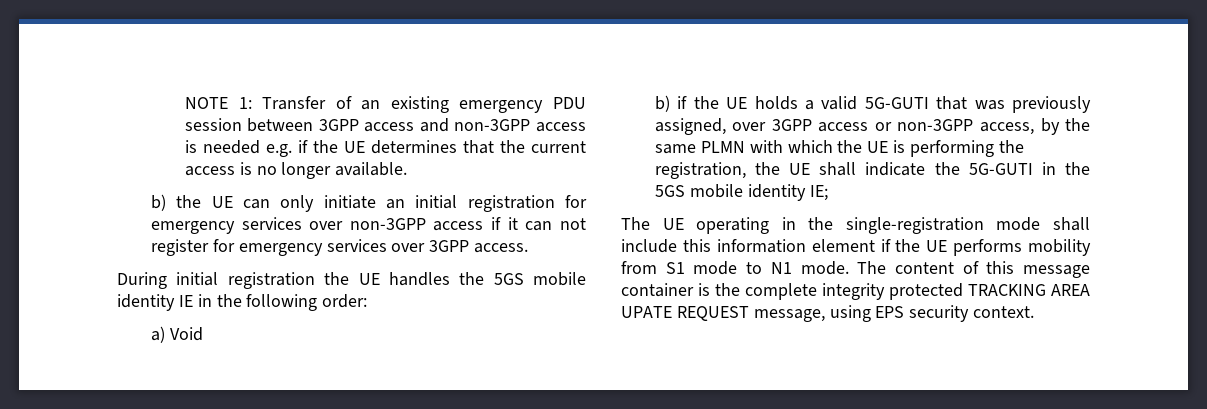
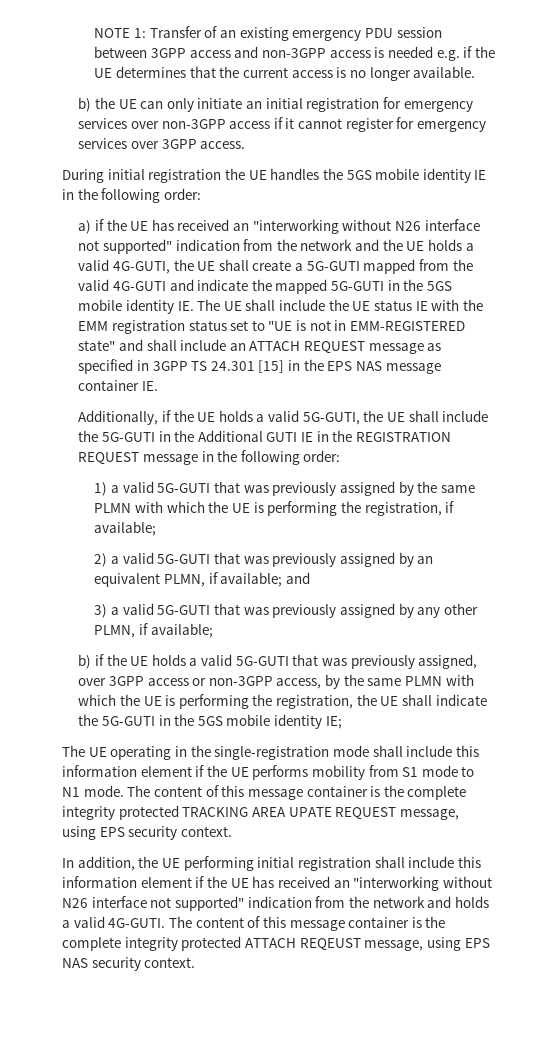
- b) the UE can only initiate an initial registration for emergency services over non-3GPP access if it can not register for emergency services over 3GPP access.
+ b) the UE can only initiate an initial registration for emergency services over non-3GPP access if it cannot register for emergency services over 3GPP access.
- a) Void
+ a) if the UE has received an "interworking without N26 interface not supported" indication from the network and the UE holds a valid 4G-GUTI, the UE shall create a 5G-GUTI mapped from the valid 4G-GUTI and indicate the mapped 5G-GUTI in the 5GS mobile identity IE. The UE shall include the UE status IE with the EMM registration status set to "UE is not in EMM-REGISTERED state" and shall include an ATTACH REQUEST message as specified in 3GPP TS 24.301 [15] in the EPS NAS message container IE.
+ Additionally, if the UE holds a valid 5G-GUTI, the UE shall include the 5G-GUTI in the Additional GUTI IE in the REGISTRATION REQUEST message in the following order:
+ 1) a valid 5G-GUTI that was previously assigned by the same PLMN with which the UE is performing the registration, if available;
+ 2) a valid 5G-GUTI that was previously assigned by an equivalent PLMN, if available; and
+ 3) a valid 5G-GUTI that was previously assigned by any other PLMN, if available;
+ In addition, the UE performing initial registration shall include this information element if the UE has received an "interworking without N26 interface not supported" indication from the network and holds a valid 4G-GUTI. The content of this message container is the complete integrity protected ATTACH REQEUST message, using EPS NAS security context.

